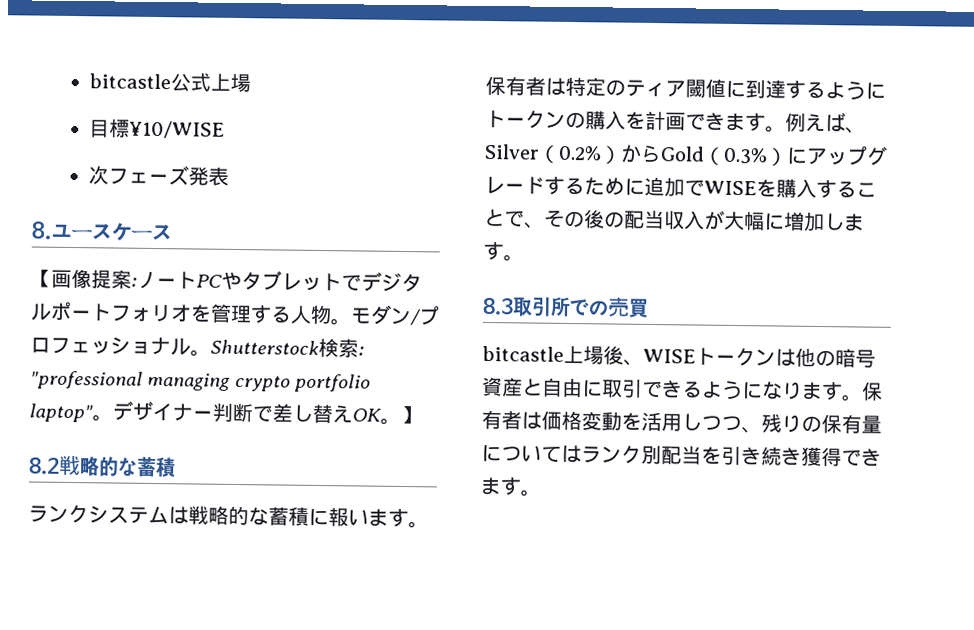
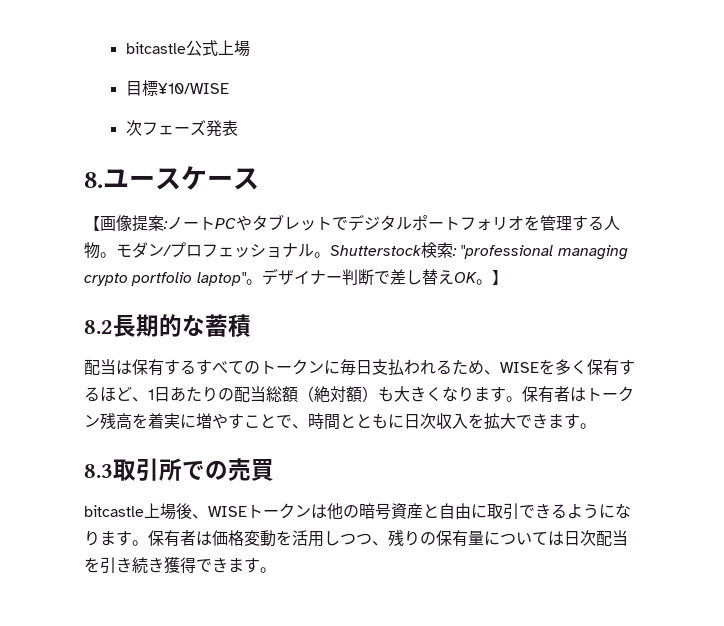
- 8.2戦略的な蓄積
+ 8.2長期的な蓄積
- ランクシステムは戦略的な蓄積に報います。保有者は特定のティア閾値に到達するようにトークンの購入を計画できます。例えば、Silver（0.2%）からGold（0.3%）にアップグレードするために追加でWISEを購入することで、その後の配当収入が大幅に増加します。
+ 配当は保有するすべてのトークンに毎日支払われるため、WISEを多く保有するほど、1日あたりの配当総額（絶対額）も大きくなります。保有者はトークン残高を着実に増やすことで、時間とともに日次収入を拡大できます。
- 保有者は価格変動を活用しつつ、残りの保有量についてはランク別配当を引き続き獲得できます。
+ 保有者は価格変動を活用しつつ、残りの保有量については日次配当を引き続き獲得できます。

